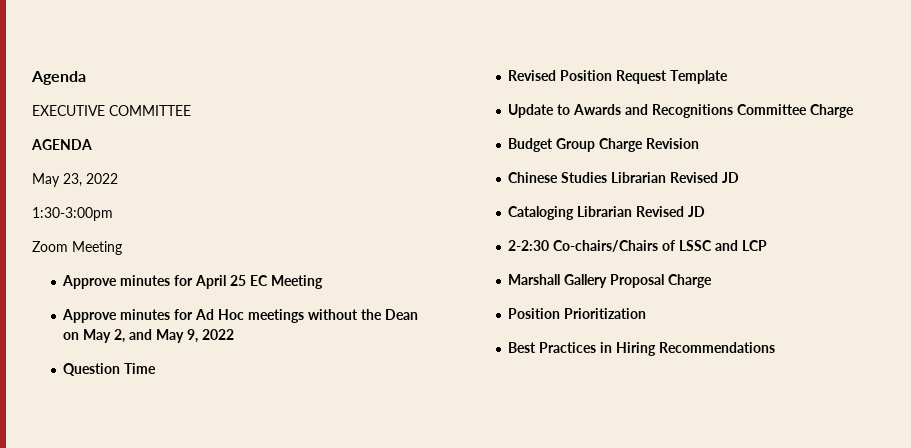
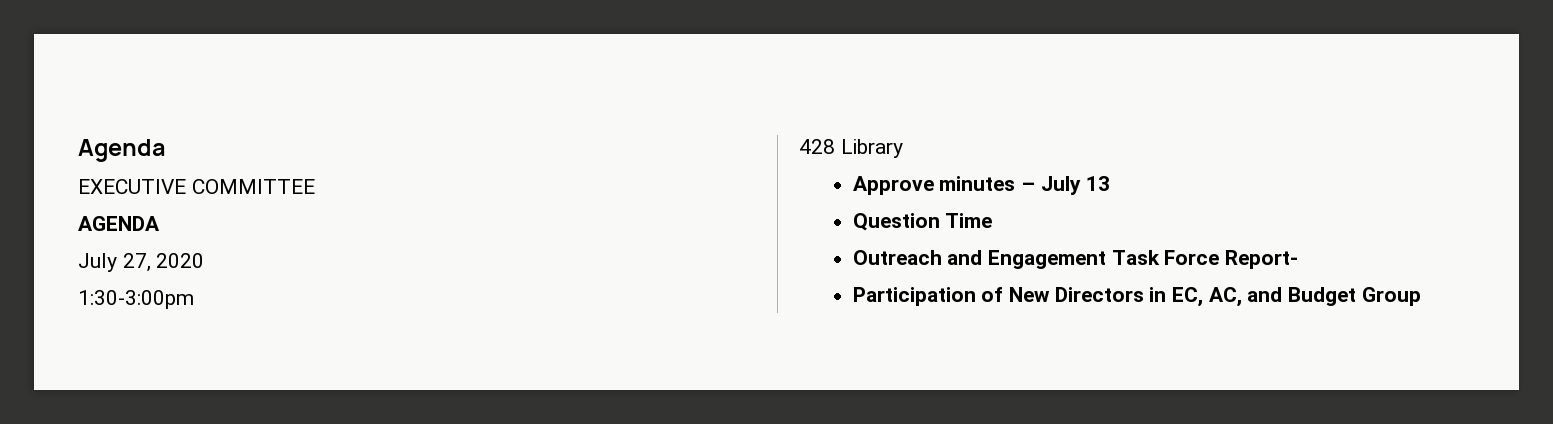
- May 23, 2022
+ July 27, 2020
- Zoom Meeting
- Approve minutes for April 25 EC Meeting
- Approve minutes for Ad Hoc meetings without the Dean on May 2, and May 9, 2022
+ 428 Library
+ Approve minutes – July 13
  Question Time
- Revised Position Request Template
- Update to Awards and Recognitions Committee Charge
- Budget Group Charge Revision
- Chinese Studies Librarian Revised JD
- Cataloging Librarian Revised JD
- 2-2:30 Co-chairs/Chairs of LSSC and LCP
- Marshall Gallery Proposal Charge
- Position Prioritization
- Best Practices in Hiring Recommendations
+ Outreach and Engagement Task Force Report-
+ Participation of New Directors in EC, AC, and Budget Group

